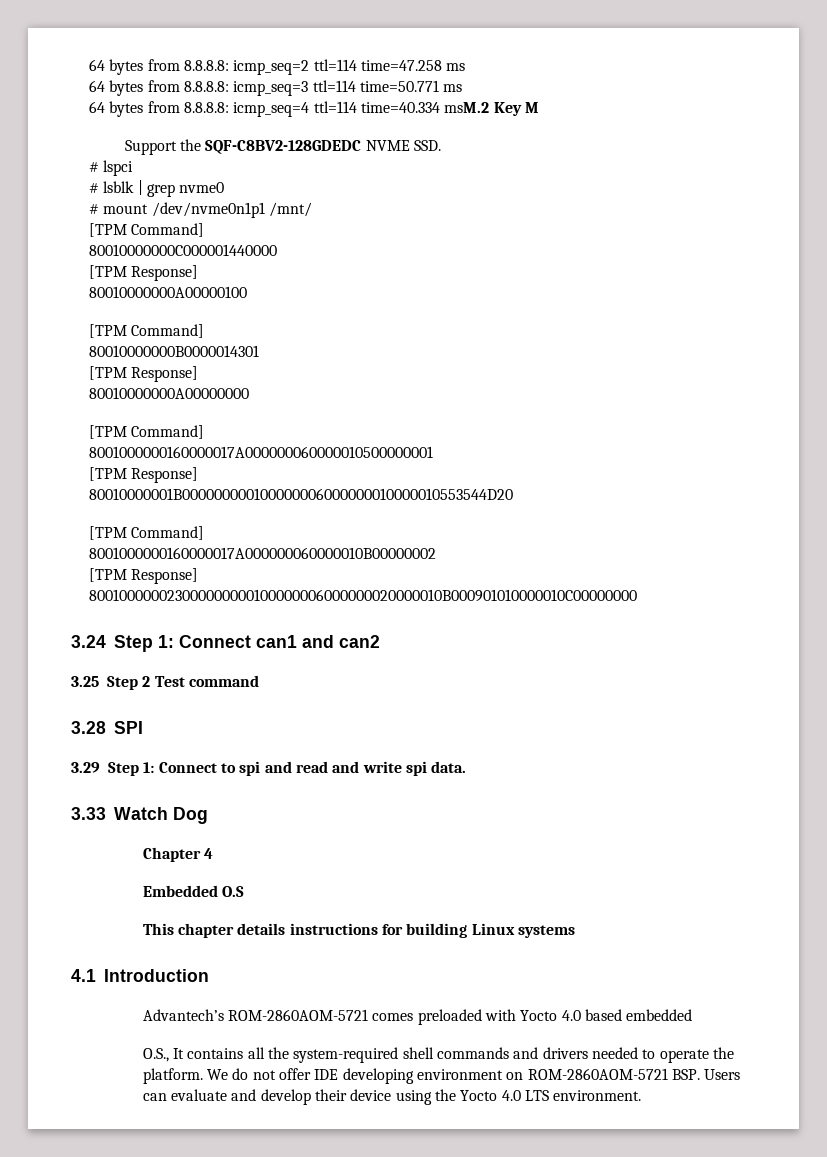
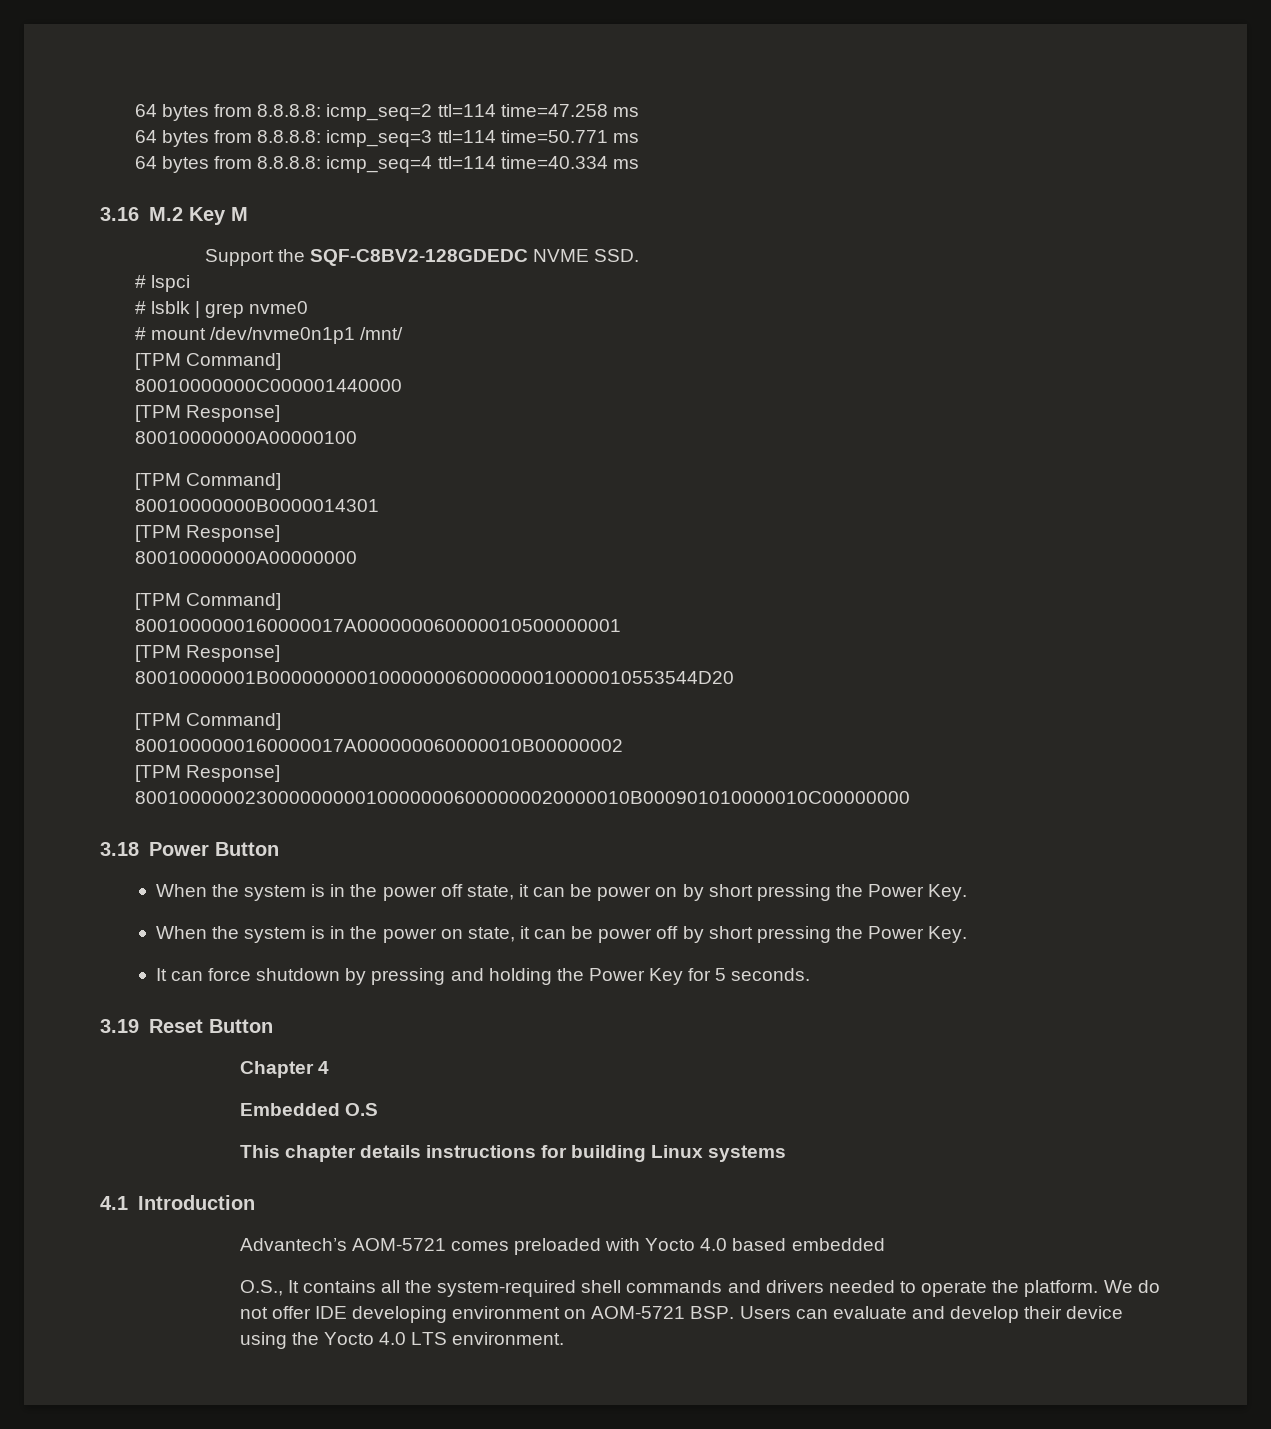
- 64 bytes from 8.8.8.8: icmp_seq=4 ttl=114 time=40.334 msM.2 Key M
+ 64 bytes from 8.8.8.8: icmp_seq=4 ttl=114 time=40.334 ms
+ 3.16 M.2 Key M
- 3.24 Step 1: Connect can1 and can2
- 3.25 Step 2 Test command
- 3.28 SPI
- 3.29 Step 1: Connect to spi and read and write spi data.
- 3.33 Watch Dog
+ 3.18 Power Button
+ When the system is in the power off state, it can be power on by short pressing the Power Key.
+ When the system is in the power on state, it can be power off by short pressing the Power Key.
+ It can force shutdown by pressing and holding the Power Key for 5 seconds.
+ 3.19 Reset Button
- Advantech’s ROM-2860AOM-5721 comes preloaded with Yocto 4.0 based embedded
+ Advantech’s AOM-5721 comes preloaded with Yocto 4.0 based embedded
- We do not offer IDE developing environment on ROM-2860AOM-5721 BSP. Users can evaluate and develop their device using the Yocto 4.0 LTS environment.
+ We do not offer IDE developing environment on AOM-5721 BSP. Users can evaluate and develop their device using the Yocto 4.0 LTS environment.

